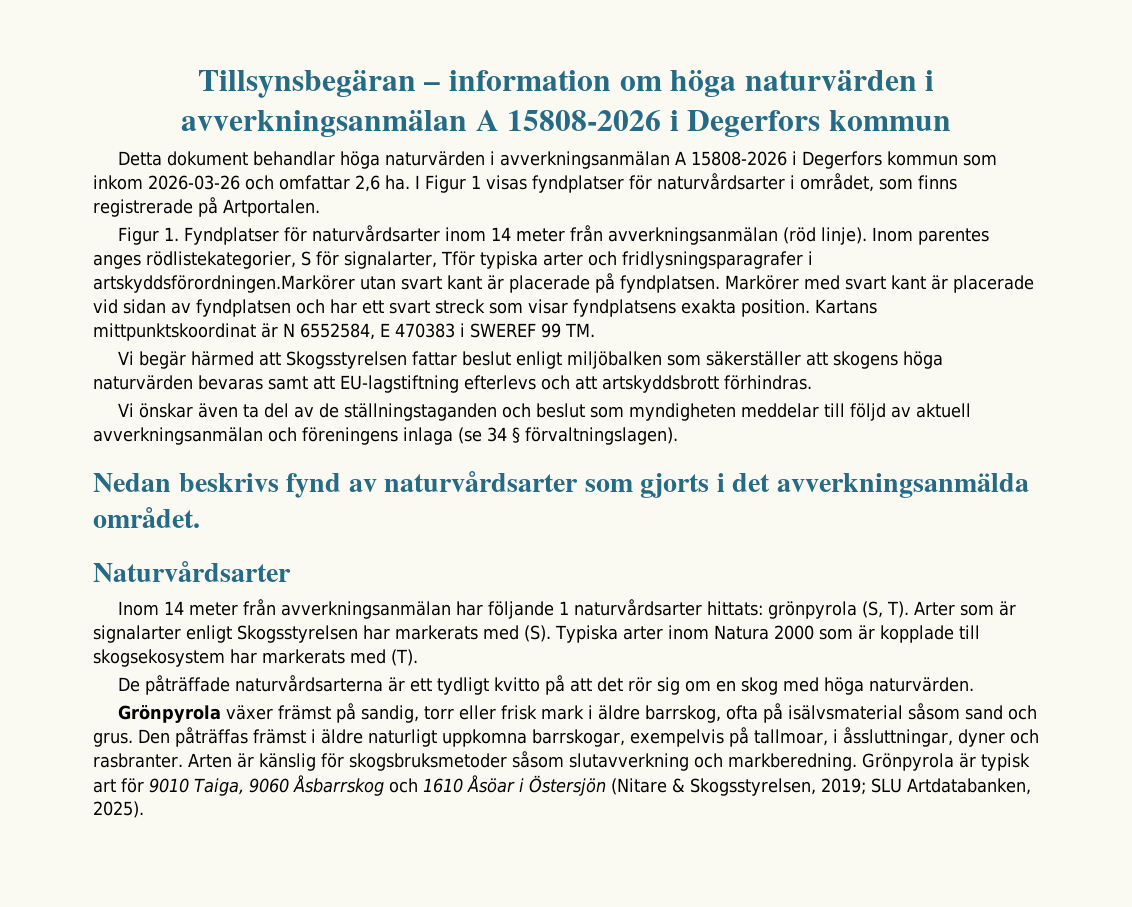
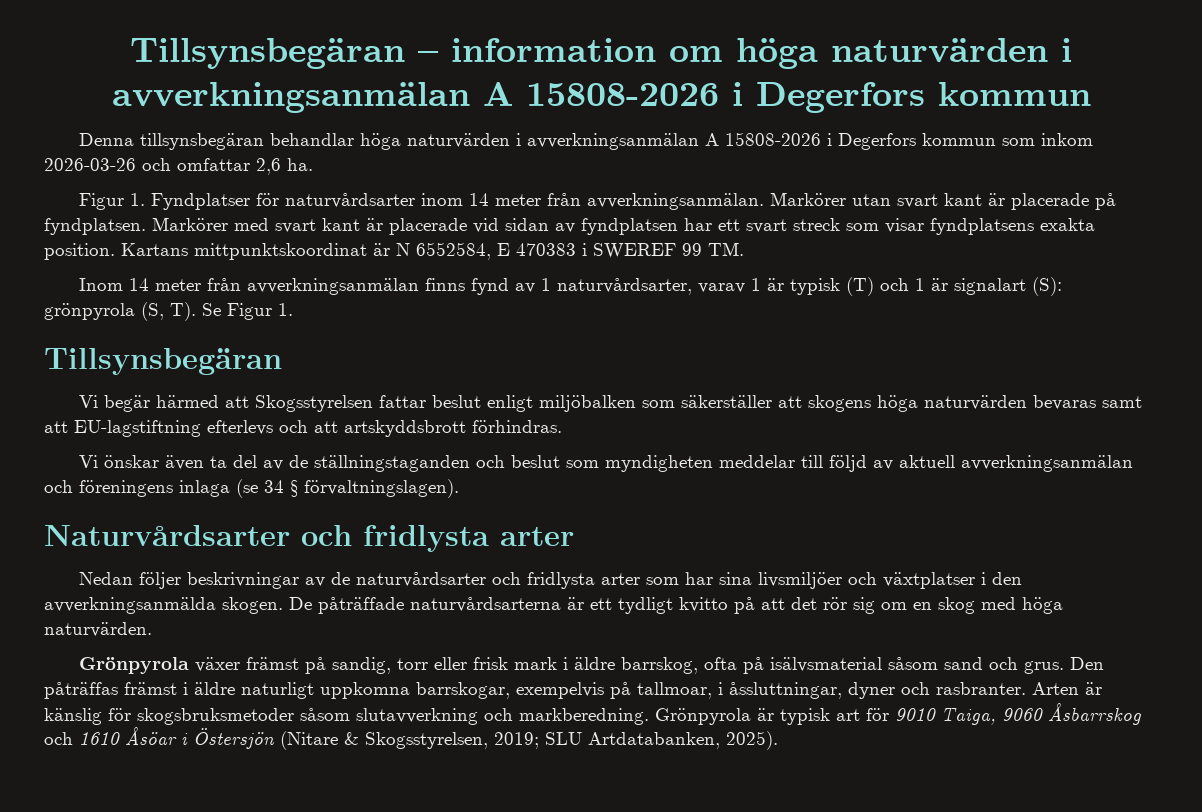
- Detta dokument behandlar höga naturvärden i avverkningsanmälan A 15808-2026 i Degerfors kommun som inkom 2026-03-26 och omfattar 2,6 ha. I Figur 1 visas fyndplatser för naturvårdsarter i området, som finns registrerade på Artportalen.
+ Denna tillsynsbegäran behandlar höga naturvärden i avverkningsanmälan A 15808-2026 i Degerfors kommun som inkom 2026-03-26 och omfattar 2,6 ha.
- Figur 1. Fyndplatser för naturvårdsarter inom 14 meter från avverkningsanmälan (röd linje). Inom parentes anges rödlistekategorier, S för signalarter, Tför typiska arter och fridlysningsparagrafer i artskyddsförordningen.Markörer utan svart kant är placerade på fyndplatsen.
+ Figur 1. Fyndplatser för naturvårdsarter inom 14 meter från avverkningsanmälan. Markörer utan svart kant är placerade på fyndplatsen.
- Markörer med svart kant är placerade vid sidan av fyndplatsen och har ett svart streck som visar fyndplatsens exakta position.
+ Markörer med svart kant är placerade vid sidan av fyndplatsen har ett svart streck som visar fyndplatsens exakta position.
+ Inom 14 meter från avverkningsanmälan finns fynd av 1 naturvårdsarter, varav 1 är typisk (T) och 1 är signalart (S): grönpyrola (S, T). Se Figur 1.
+ Tillsynsbegäran
- Nedan beskrivs fynd av naturvårdsarter som gjorts i det avverkningsanmälda området.
- Naturvårdsarter
- Inom 14 meter från avverkningsanmälan har följande 1 naturvårdsarter hittats: grönpyrola (S, T). Arter som är signalarter enligt Skogsstyrelsen har markerats med (S). Typiska arter inom Natura 2000 som är kopplade till skogsekosystem har markerats med (T).
- De påträffade naturvårdsarterna är ett tydligt kvitto på att det rör sig om en skog med höga naturvärden.
+ Naturvårdsarter och fridlysta arter
+ Nedan följer beskrivningar av de naturvårdsarter och fridlysta arter som har sina livsmiljöer och växtplatser i den avverkningsanmälda skogen. De påträffade naturvårdsarterna är ett tydligt kvitto på att det rör sig om en skog med höga naturvärden.

